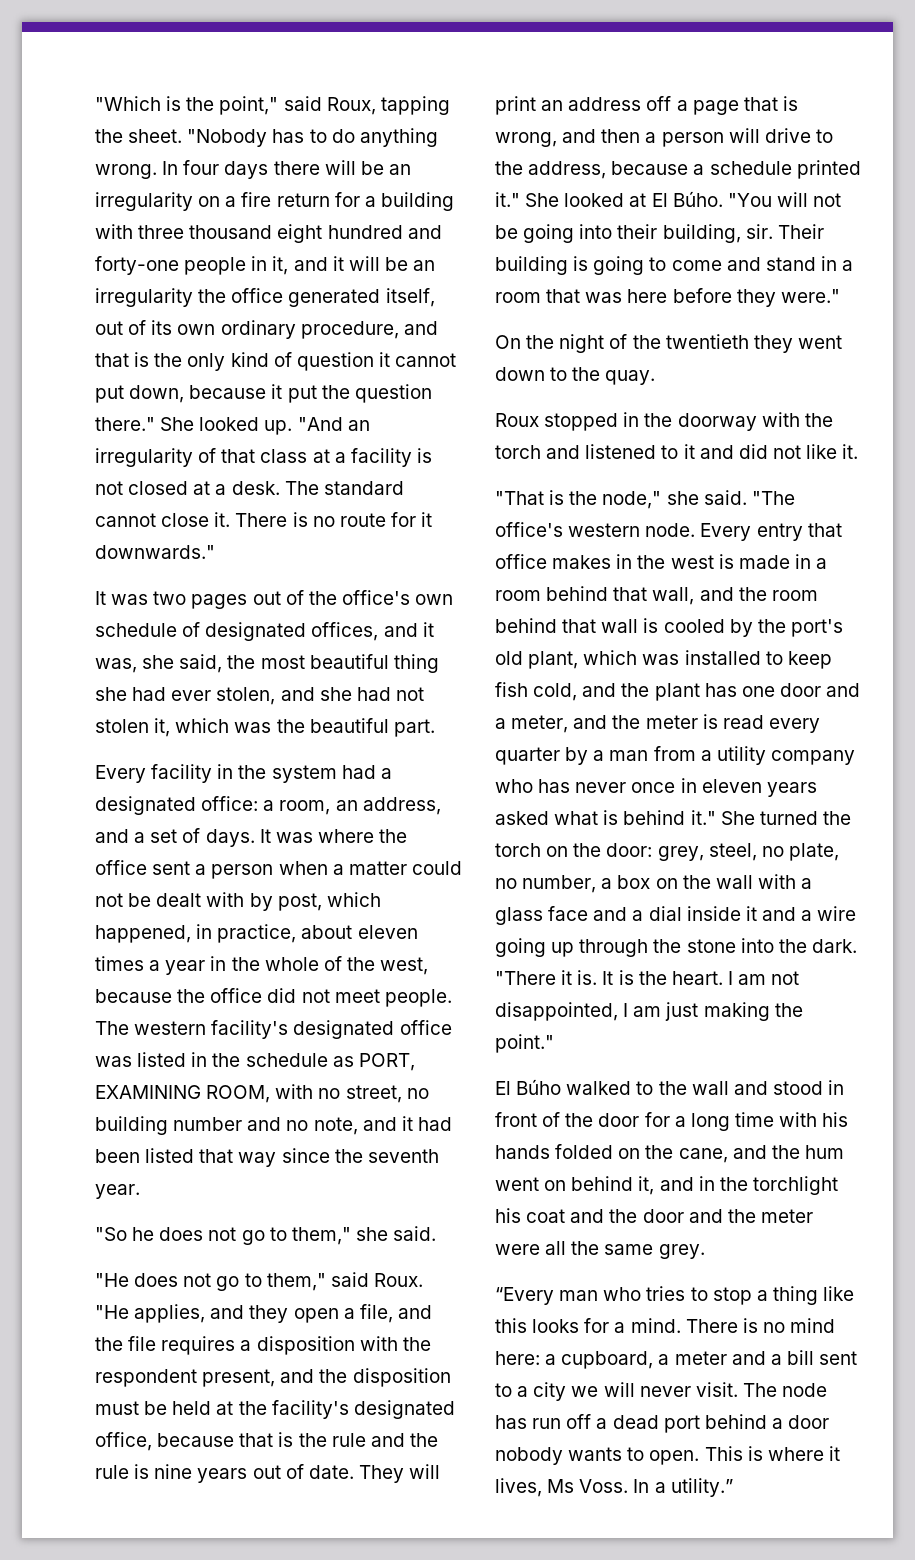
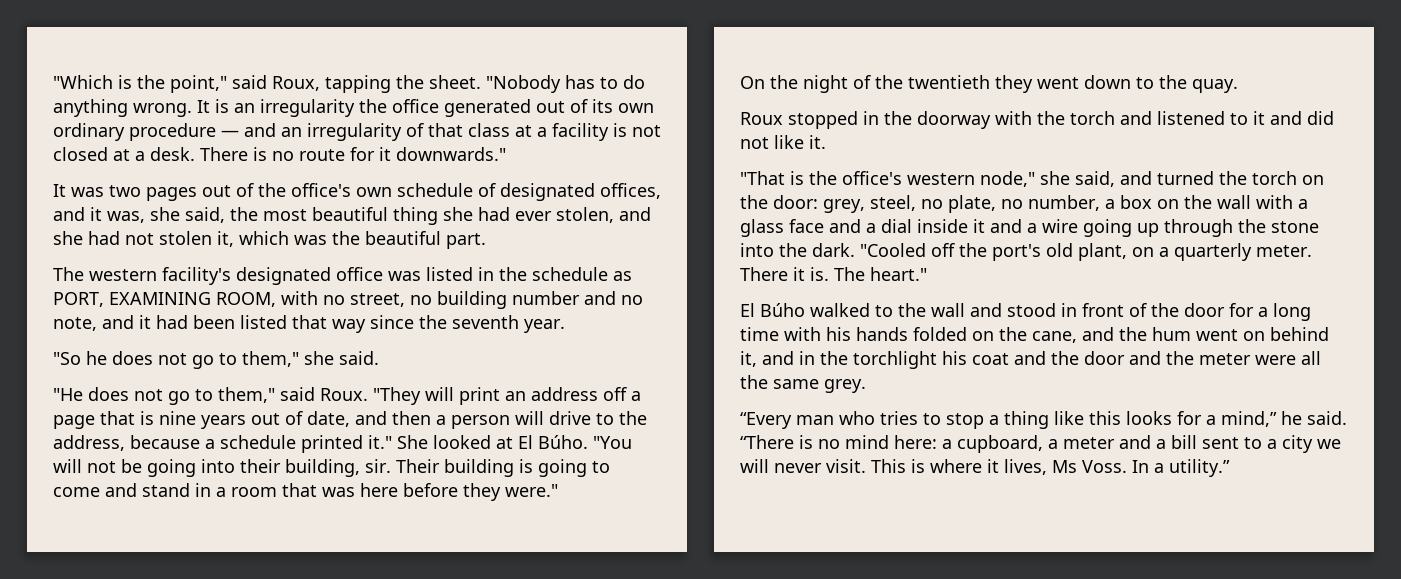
- In four days there will be an irregularity on a fire return for a building with three thousand eight hundred and forty-one people in it, and it will be an irregularity the office generated itself, out of its own ordinary procedure, and that is the only kind of question it cannot put down, because it put the question there." She looked up. "And an irregularity of that class at a facility is not closed at a desk.
+ It is an irregularity the office generated out of its own ordinary procedure — and an irregularity of that class at a facility is not closed at a desk.
- The standard cannot close it.
- Every facility in the system had a designated office: a room, an address, and a set of days. It was where the office sent a person when a matter could not be dealt with by post, which happened, in practice, about eleven times a year in the whole of the west, because the office did not meet people.
- "He applies, and they open a file, and the file requires a disposition with the respondent present, and the disposition must be held at the facility's designated office, because that is the rule and the rule is nine years out of date. They will print an address off a page that is wrong, and then a person will drive to the address, because a schedule printed it."
+ "They will print an address off a page that is nine years out of date, and then a person will drive to the address, because a schedule printed it."
- "That is the node," she said. "The office's western node. Every entry that office makes in the west is made in a room behind that wall, and the room behind that wall is cooled by the port's old plant, which was installed to keep fish cold, and the plant has one door and a meter, and the meter is read every quarter by a man from a utility company who has never once in eleven years asked what is behind it." She turned the torch on the door: grey, steel, no plate, no number, a box on the wall with a glass face and a dial inside it and a wire going up through the stone into the dark.
+ "That is the office's western node," she said, and turned the torch on the door: grey, steel, no plate, no number, a box on the wall with a glass face and a dial inside it and a wire going up through the stone into the dark.
- "There it is. It is the heart. I am not disappointed, I am just making the point."
+ "Cooled off the port's old plant, on a quarterly meter. There it is. The heart."
- “Every man who tries to stop a thing like this looks for a mind. There is no mind here: a cupboard, a meter and a bill sent to a city we will never visit.
+ “Every man who tries to stop a thing like this looks for a mind,” he said. “There is no mind here: a cupboard, a meter and a bill sent to a city we will never visit.
- The node has run off a dead port behind a door nobody wants to open.

